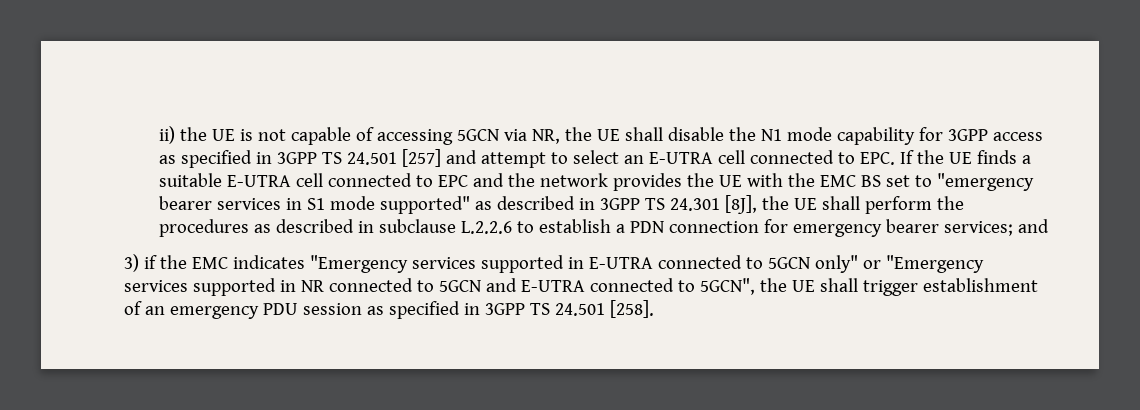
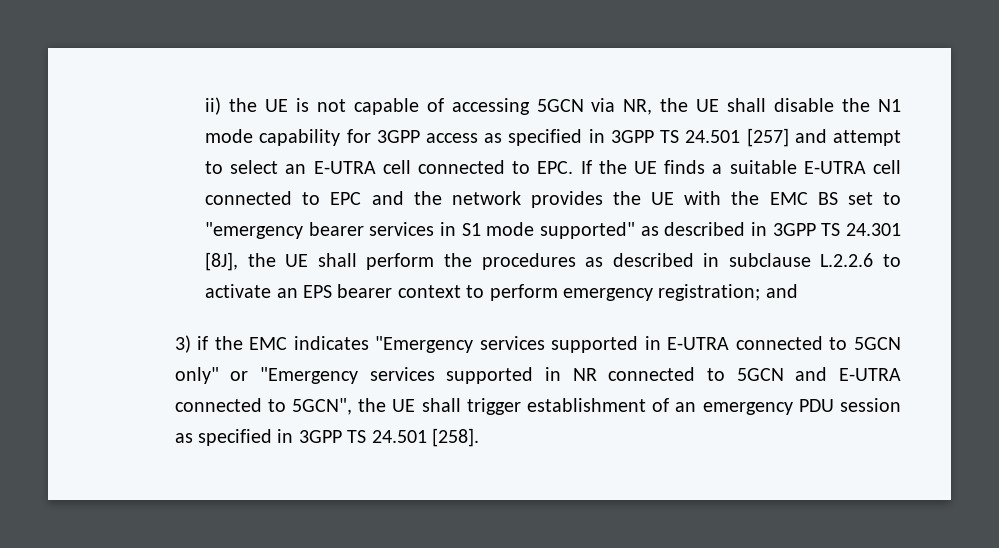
- ii) the UE is not capable of accessing 5GCN via NR, the UE shall disable the N1 mode capability for 3GPP access as specified in 3GPP TS 24.501 [257] and attempt to select an E-UTRA cell connected to EPC. If the UE finds a suitable E-UTRA cell connected to EPC and the network provides the UE with the EMC BS set to "emergency bearer services in S1 mode supported" as described in 3GPP TS 24.301 [8J], the UE shall perform the procedures as described in subclause L.2.2.6 to establish a PDN connection for emergency bearer services;
+ ii) the UE is not capable of accessing 5GCN via NR, the UE shall disable the N1 mode capability for 3GPP access as specified in 3GPP TS 24.501 [257] and attempt to select an E-UTRA cell connected to EPC. If the UE finds a suitable E-UTRA cell connected to EPC and the network provides the UE with the EMC BS set to "emergency bearer services in S1 mode supported" as described in 3GPP TS 24.301 [8J], the UE shall perform the procedures as described in subclause L.2.2.6 to activate an EPS bearer context to perform emergency registration;

